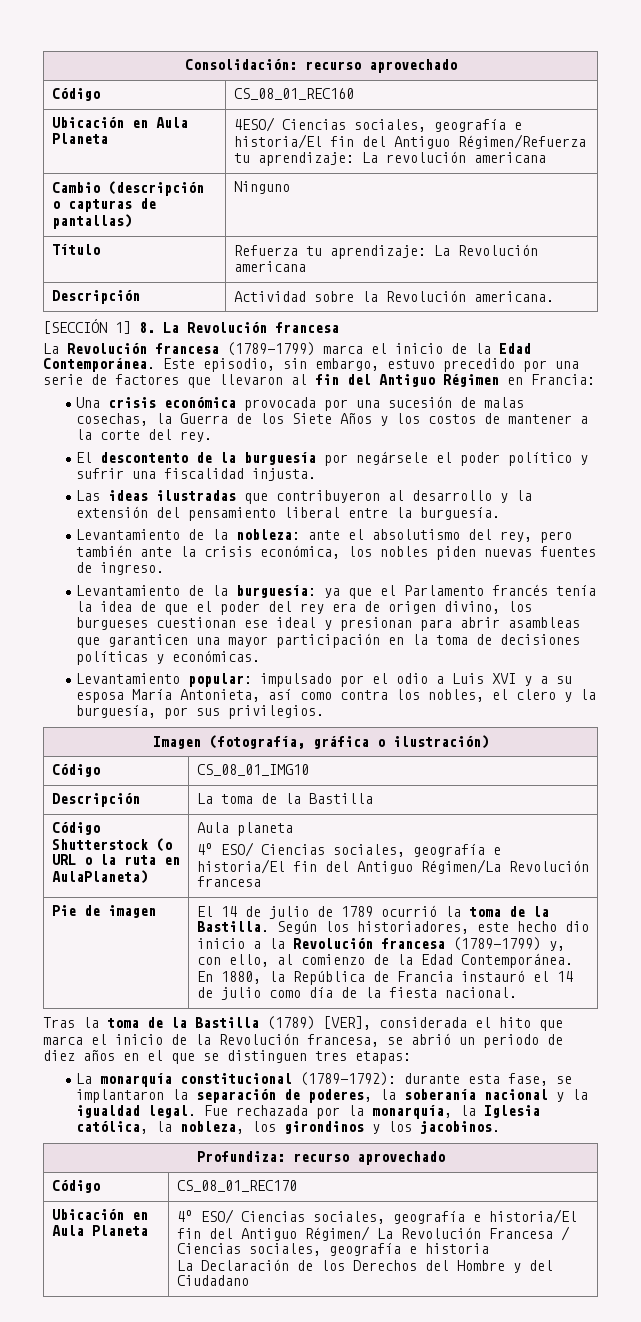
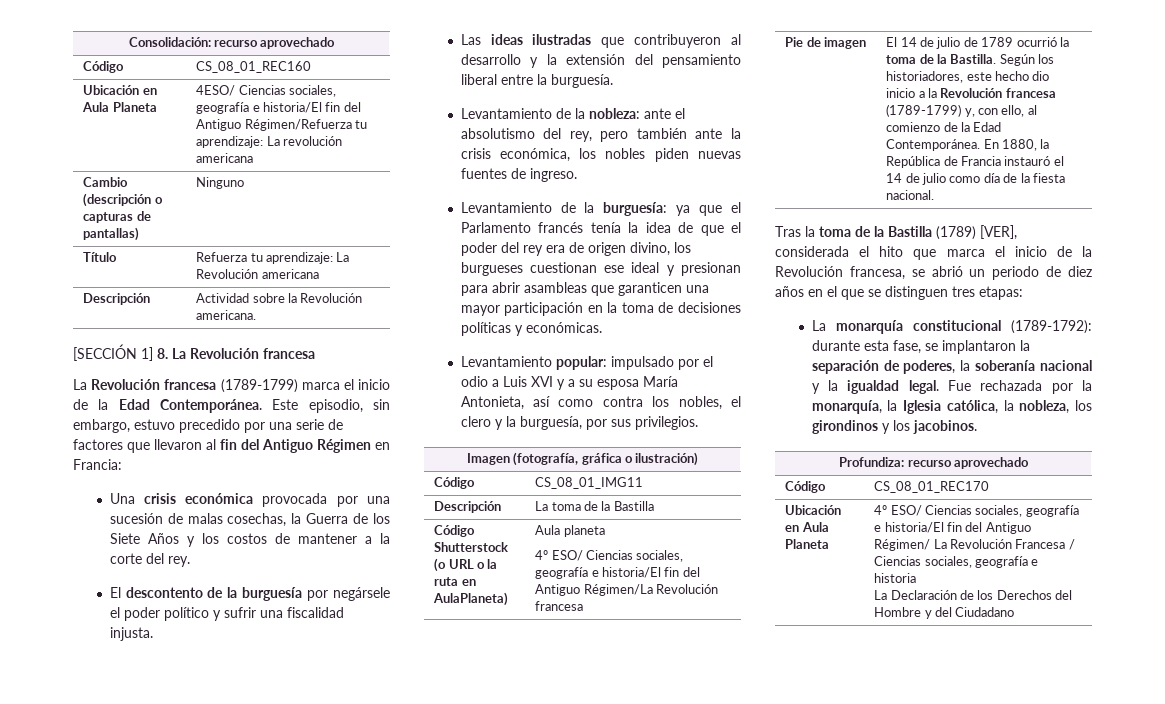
- Código | CS_08_01_IMG10
+ Código | CS_08_01_IMG11

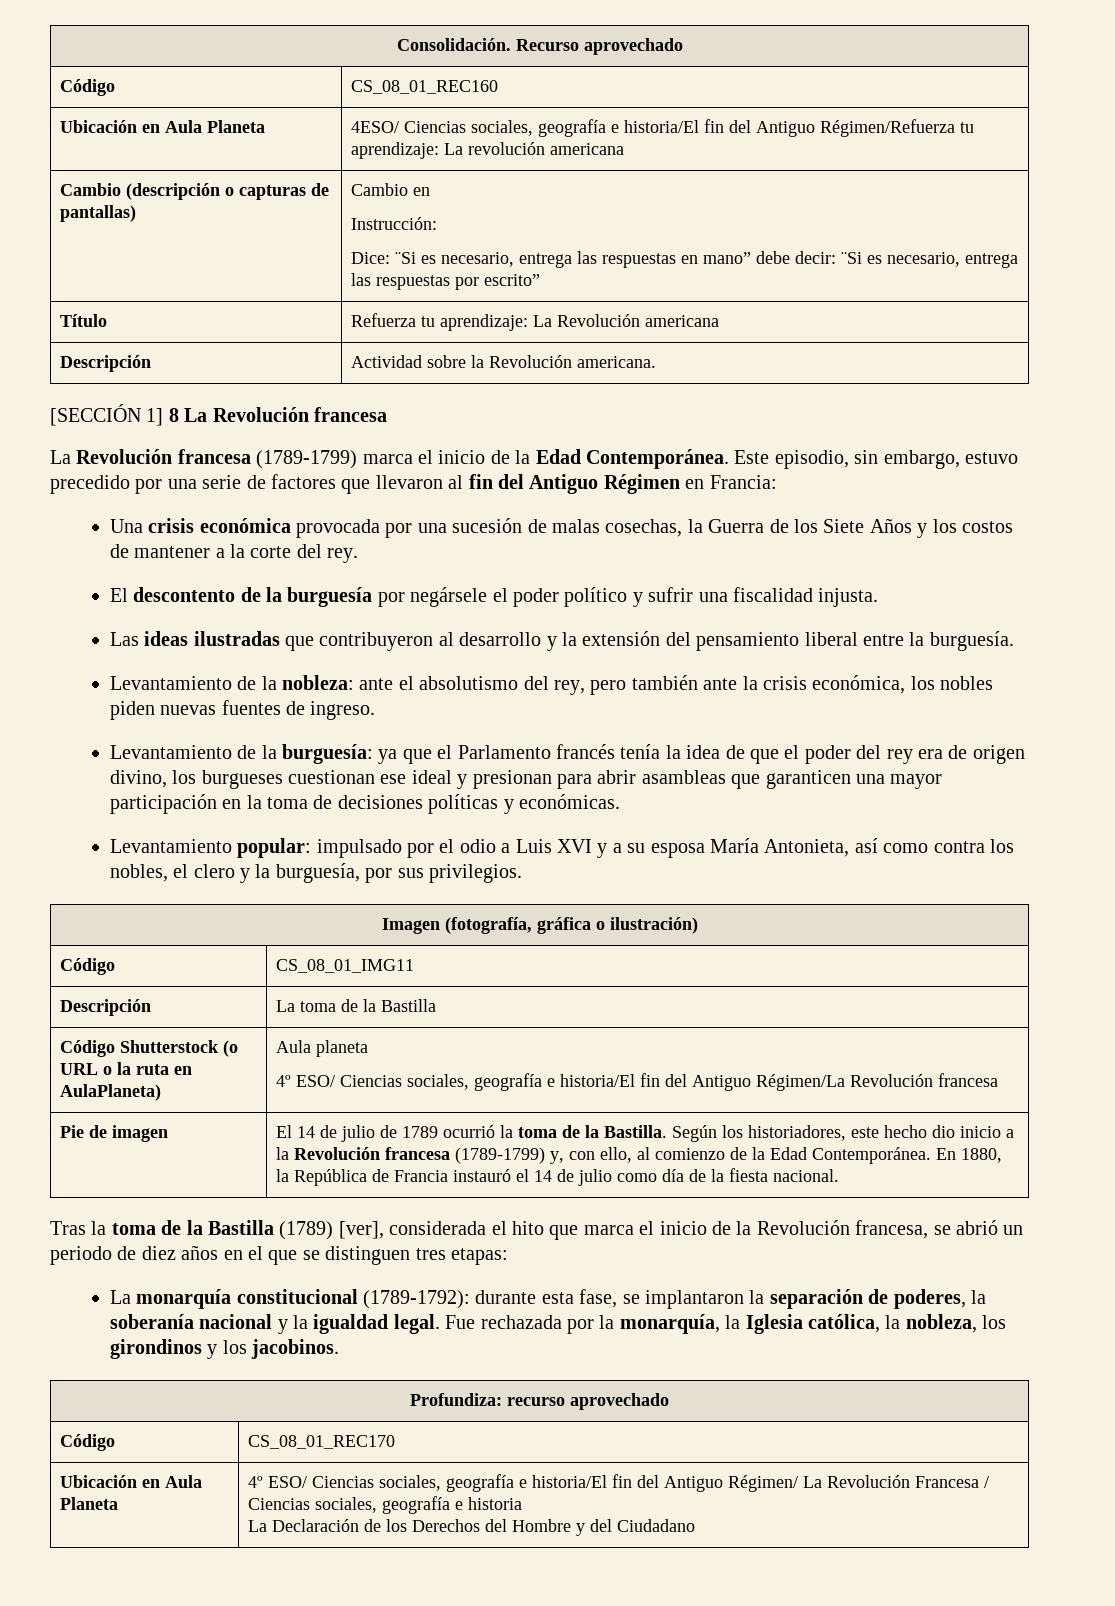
- Consolidación: recurso aprovechado
+ Consolidación. Recurso aprovechado
- Cambio (descripción o capturas de pantallas) | Ninguno
+ Cambio (descripción o capturas de pantallas) | Cambio en
+ Instrucción:
+ Dice: ¨Si es necesario, entrega las respuestas en mano” debe decir: ¨Si es necesario, entrega las respuestas por escrito”
- [SECCIÓN 1] 8. La Revolución francesa
+ [SECCIÓN 1] 8 La Revolución francesa
- Tras la toma de la Bastilla (1789) [VER], considerada el hito que marca el inicio de la Revolución francesa, se abrió un periodo de diez años en el que se distinguen tres etapas:
+ Tras la toma de la Bastilla (1789) [ver], considerada el hito que marca el inicio de la Revolución francesa, se abrió un periodo de diez años en el que se distinguen tres etapas:

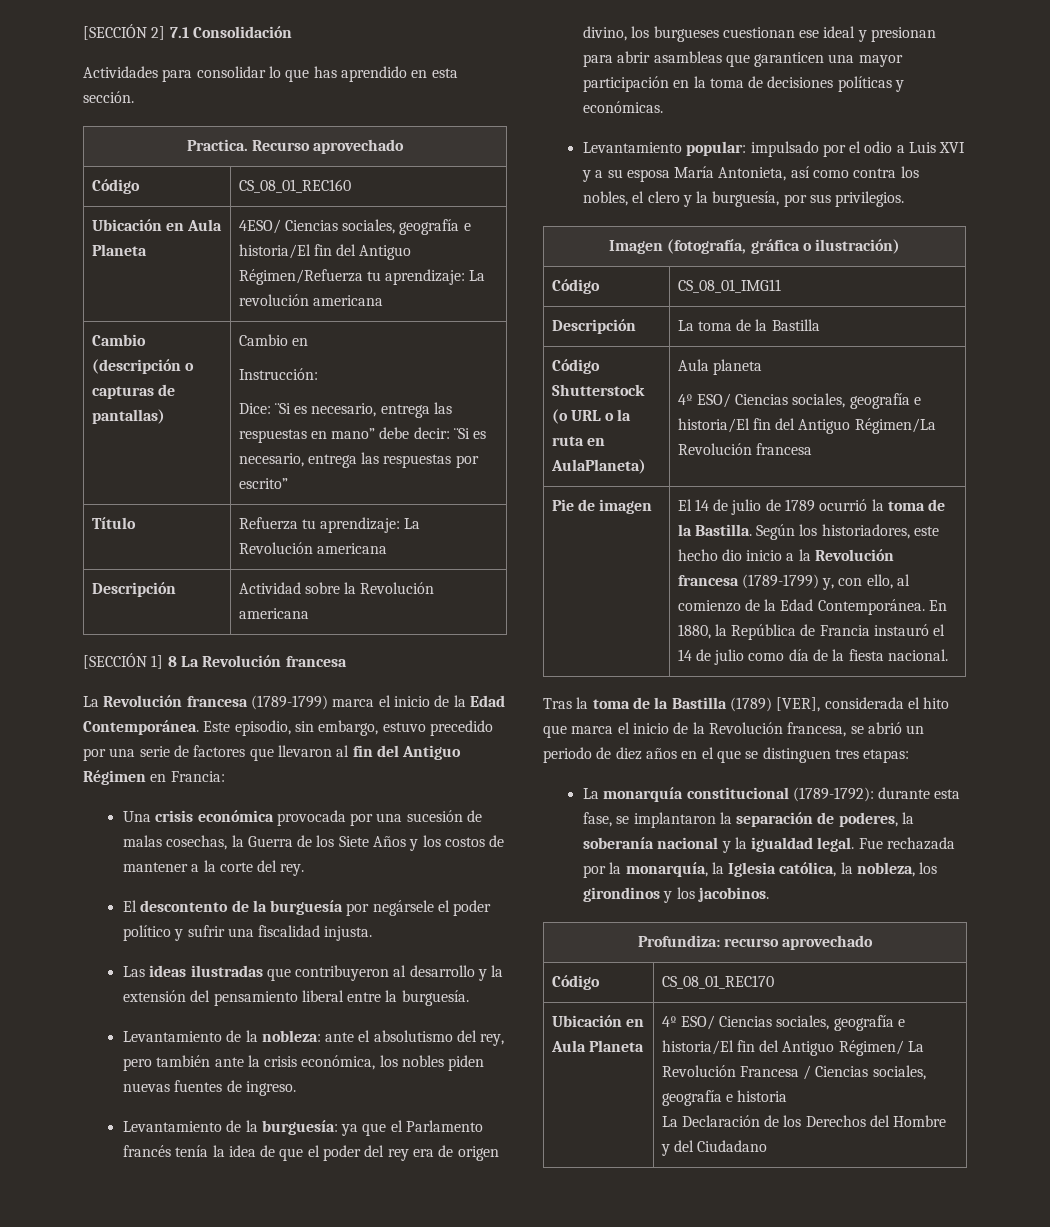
- Consolidación. Recurso aprovechado
+ [SECCIÓN 2] 7.1 Consolidación
+ Actividades para consolidar lo que has aprendido en esta sección.
+ Practica. Recurso aprovechado
- Descripción | Actividad sobre la Revolución americana.
+ Descripción | Actividad sobre la Revolución americana
- Tras la toma de la Bastilla (1789) [ver], considerada el hito que marca el inicio de la Revolución francesa, se abrió un periodo de diez años en el que se distinguen tres etapas:
+ Tras la toma de la Bastilla (1789) [VER], considerada el hito que marca el inicio de la Revolución francesa, se abrió un periodo de diez años en el que se distinguen tres etapas:

